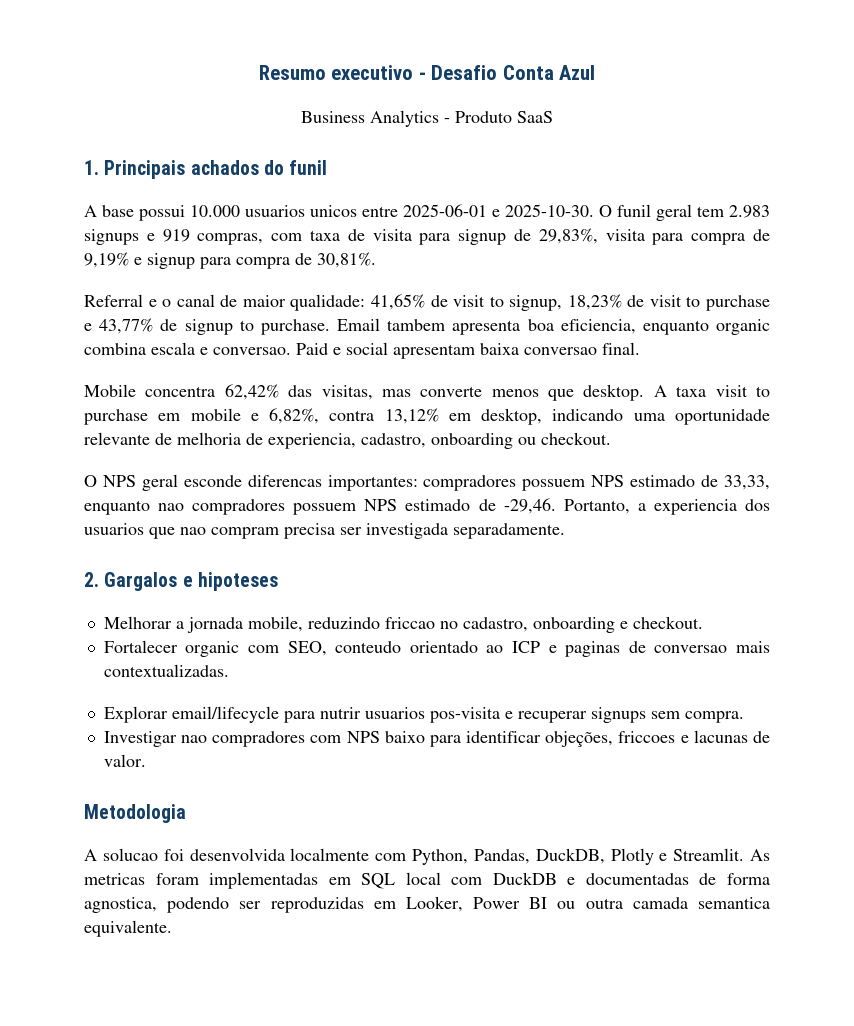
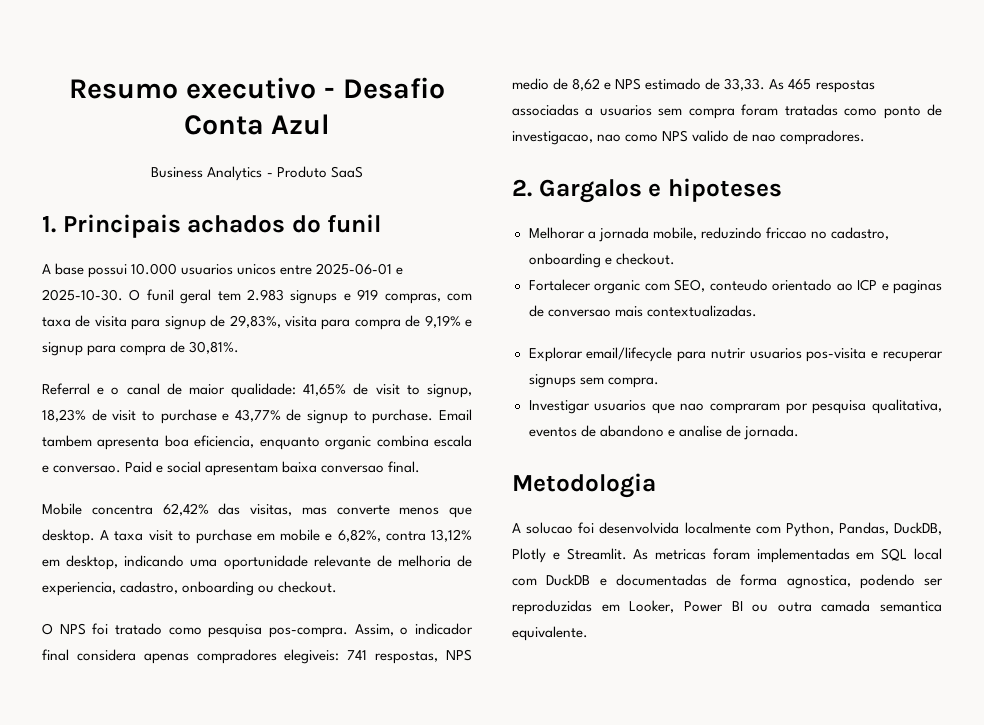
- O NPS geral esconde diferencas importantes: compradores possuem NPS estimado de 33,33, enquanto nao compradores possuem NPS estimado de -29,46. Portanto, a experiencia dos usuarios que nao compram precisa ser investigada separadamente.
+ O NPS foi tratado como pesquisa pos-compra. Assim, o indicador final considera apenas compradores elegiveis: 741 respostas, NPS medio de 8,62 e NPS estimado de 33,33. As 465 respostas associadas a usuarios sem compra foram tratadas como ponto de investigacao, nao como NPS valido de nao compradores.
- Investigar nao compradores com NPS baixo para identificar objeções, friccoes e lacunas de valor.
+ Investigar usuarios que nao compraram por pesquisa qualitativa, eventos de abandono e analise de jornada.

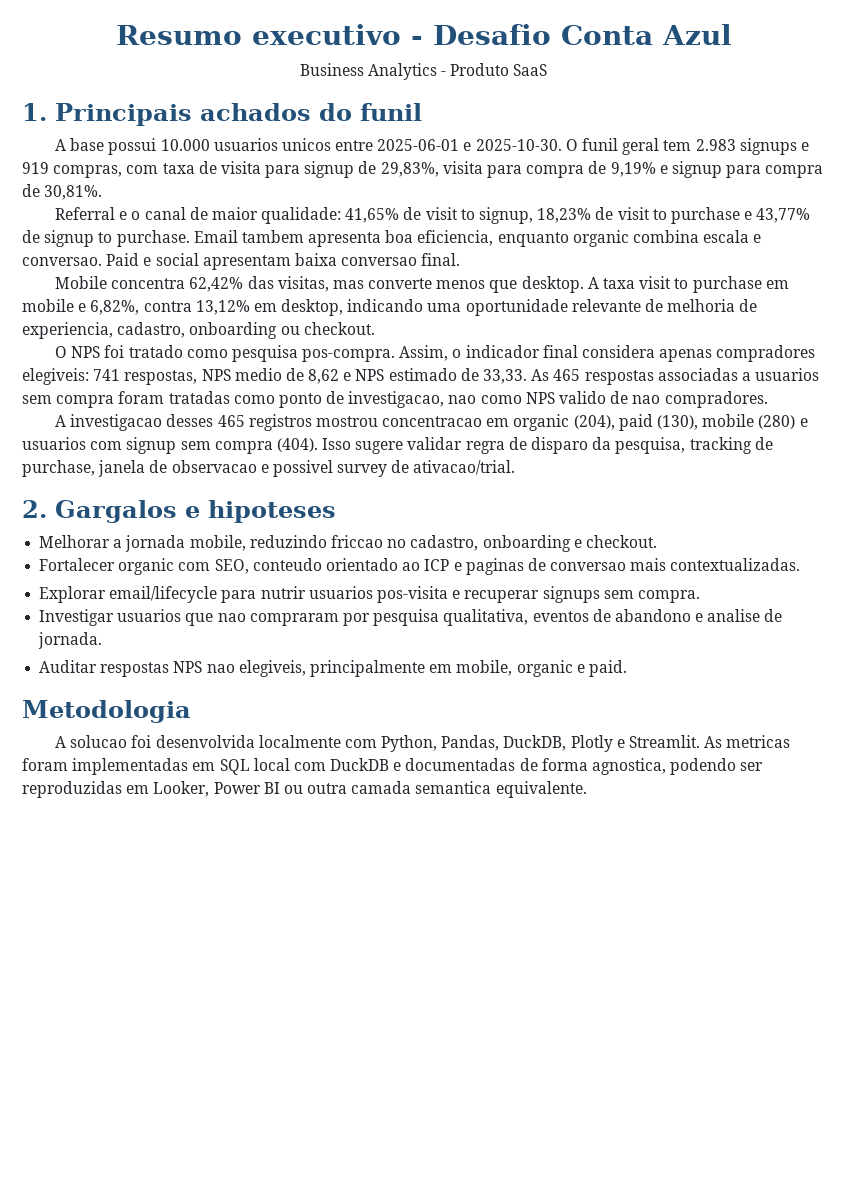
+ A investigacao desses 465 registros mostrou concentracao em organic (204), paid (130), mobile (280) e usuarios com signup sem compra (404). Isso sugere validar regra de disparo da pesquisa, tracking de purchase, janela de observacao e possivel survey de ativacao/trial.
+ Auditar respostas NPS nao elegiveis, principalmente em mobile, organic e paid.

